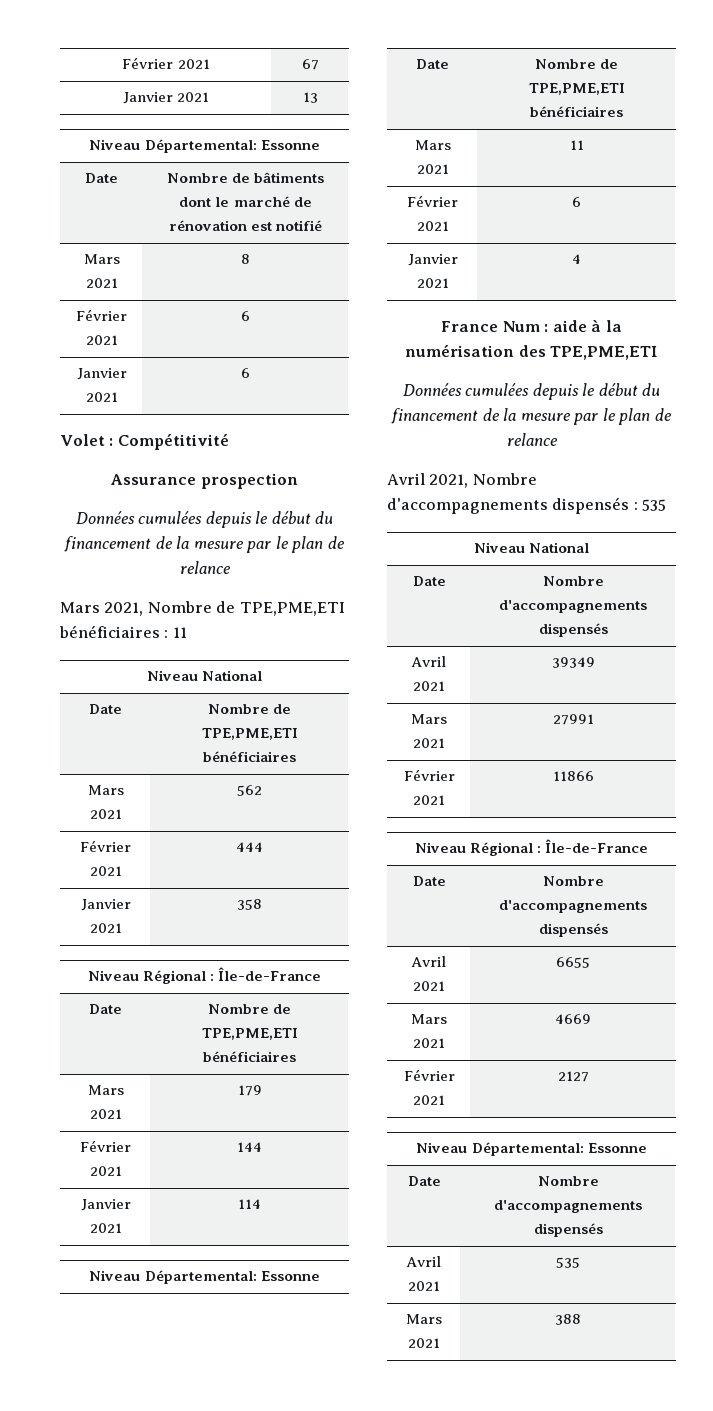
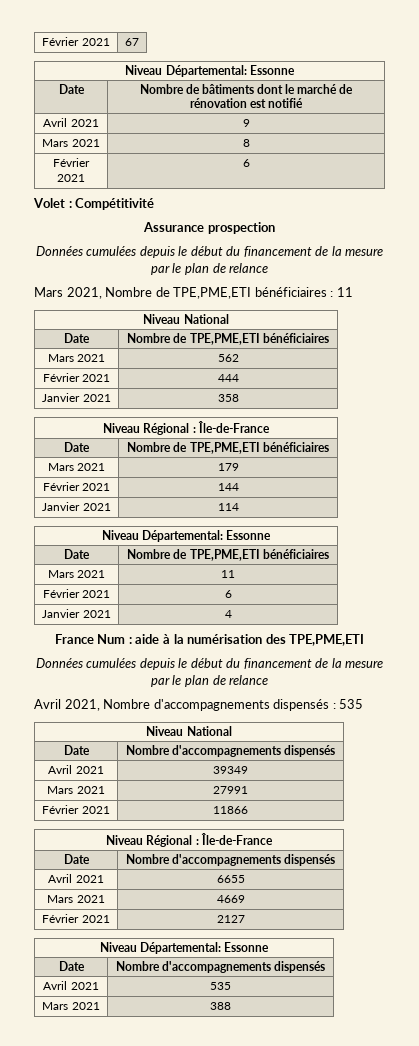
- Janvier 2021 | 13
+ Avril 2021 | 9
- Janvier 2021 | 6

